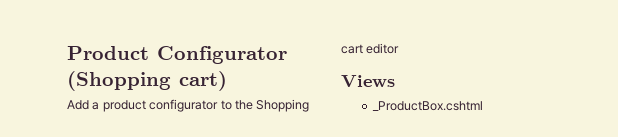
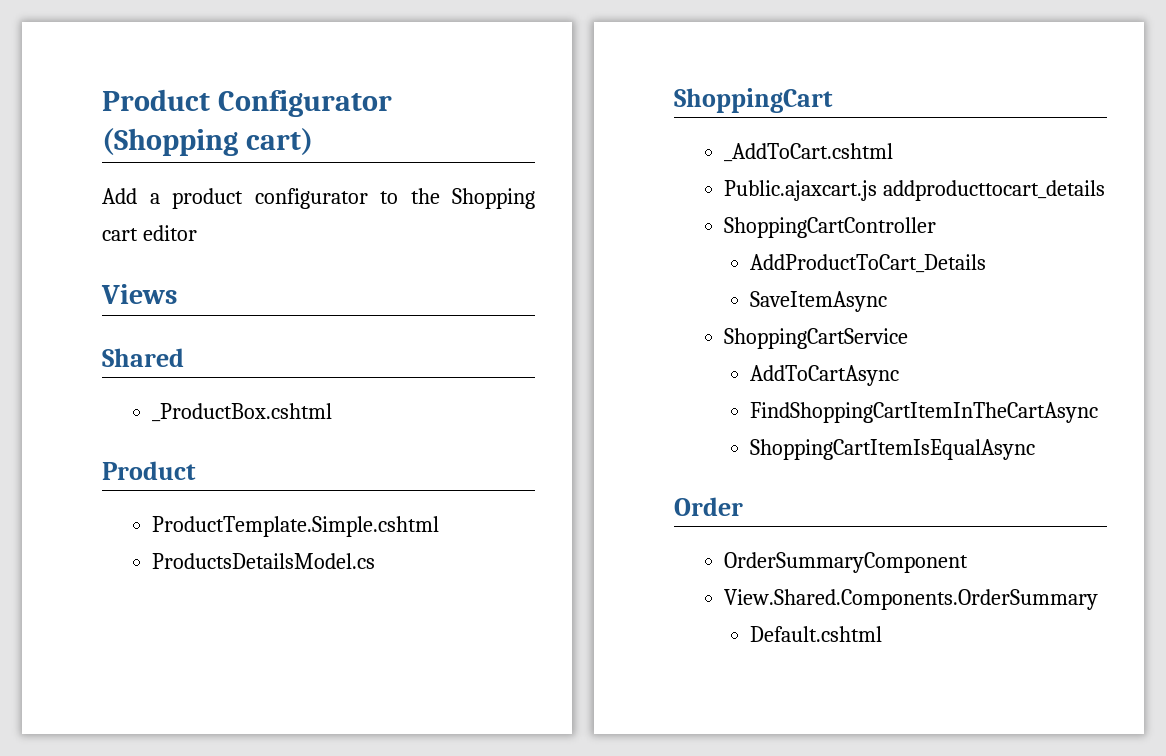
+ Shared
  _ProductBox.cshtml
+ Product
+ ProductTemplate.Simple.cshtml
+ ProductsDetailsModel.cs
+ ShoppingCart
+ _AddToCart.cshtml
+ Public.ajaxcart.js addproducttocart_details
+ ShoppingCartController
+ AddProductToCart_Details
+ SaveItemAsync
+ ShoppingCartService
+ AddToCartAsync
+ FindShoppingCartItemInTheCartAsync
+ ShoppingCartItemIsEqualAsync
+ Order
+ OrderSummaryComponent
+ View.Shared.Components.OrderSummary
+ Default.cshtml

